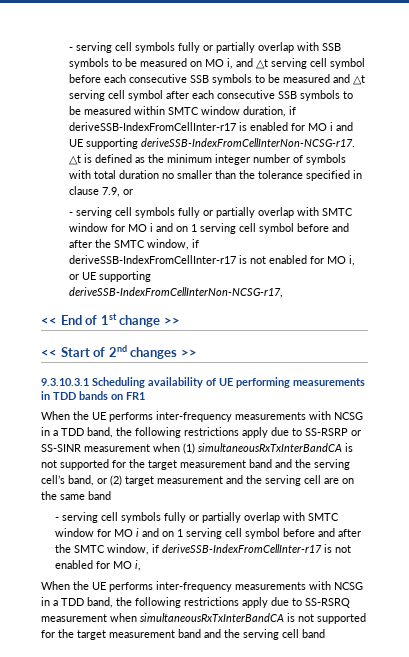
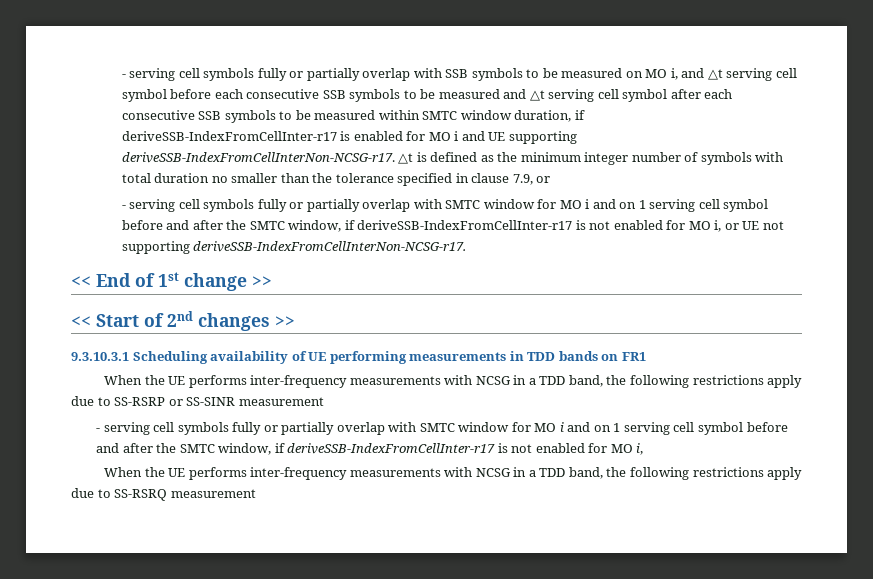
- - serving cell symbols fully or partially overlap with SMTC window for MO i and on 1 serving cell symbol before and after the SMTC window, if deriveSSB-IndexFromCellInter-r17 is not enabled for MO i, or UE supporting deriveSSB-IndexFromCellInterNon-NCSG-r17,
+ - serving cell symbols fully or partially overlap with SMTC window for MO i and on 1 serving cell symbol before and after the SMTC window, if deriveSSB-IndexFromCellInter-r17 is not enabled for MO i, or UE not supporting deriveSSB-IndexFromCellInterNon-NCSG-r17.
- When the UE performs inter-frequency measurements with NCSG in a TDD band, the following restrictions apply due to SS-RSRP or SS-SINR measurement when (1) simultaneousRxTxInterBandCA is not supported for the target measurement band and the serving cell’s band, or (2) target measurement and the serving cell are on the same band
+ When the UE performs inter-frequency measurements with NCSG in a TDD band, the following restrictions apply due to SS-RSRP or SS-SINR measurement
- When the UE performs inter-frequency measurements with NCSG in a TDD band, the following restrictions apply due to SS-RSRQ measurement when simultaneousRxTxInterBandCA is not supported for the target measurement band and the serving cell band
+ When the UE performs inter-frequency measurements with NCSG in a TDD band, the following restrictions apply due to SS-RSRQ measurement

